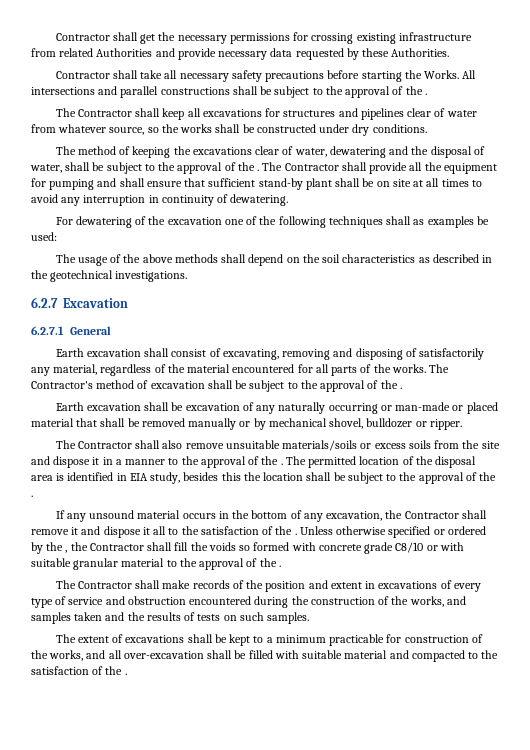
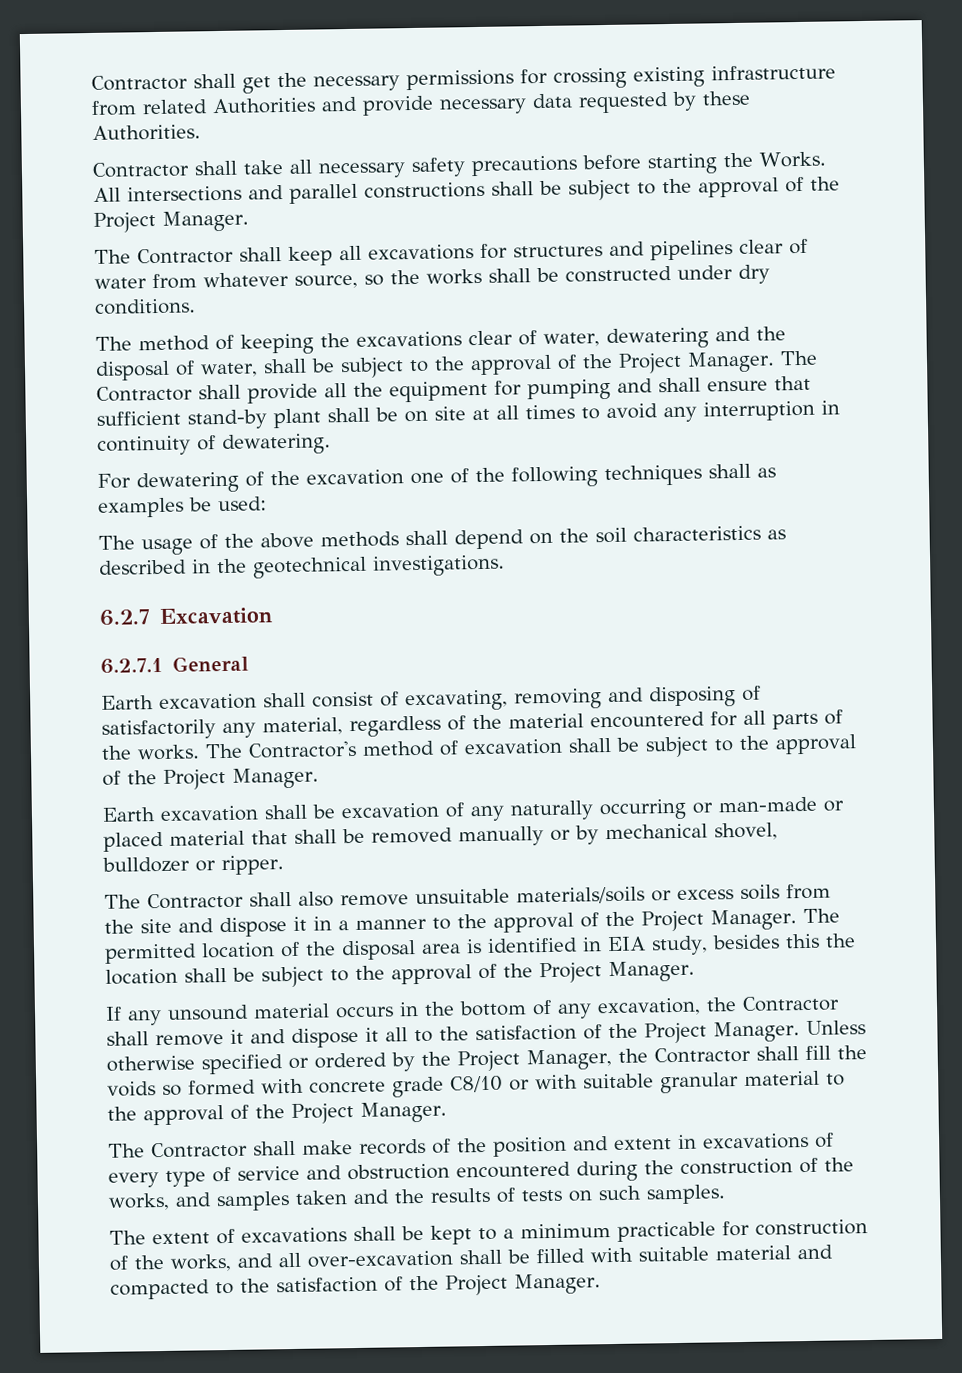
- All intersections and parallel constructions shall be subject to the approval of the .
+ All intersections and parallel constructions shall be subject to the approval of the Project Manager.
- The method of keeping the excavations clear of water, dewatering and the disposal of water, shall be subject to the approval of the .
+ The method of keeping the excavations clear of water, dewatering and the disposal of water, shall be subject to the approval of the Project Manager.
- The Contractor's method of excavation shall be subject to the approval of the .
+ The Contractor's method of excavation shall be subject to the approval of the Project Manager.
- The Contractor shall also remove unsuitable materials/soils or excess soils from the site and dispose it in a manner to the approval of the .
+ The Contractor shall also remove unsuitable materials/soils or excess soils from the site and dispose it in a manner to the approval of the Project Manager.
- The permitted location of the disposal area is identified in EIA study, besides this the location shall be subject to the approval of the .
+ The permitted location of the disposal area is identified in EIA study, besides this the location shall be subject to the approval of the Project Manager.
- If any unsound material occurs in the bottom of any excavation, the Contractor shall remove it and dispose it all to the satisfaction of the .
+ If any unsound material occurs in the bottom of any excavation, the Contractor shall remove it and dispose it all to the satisfaction of the Project Manager.
- Unless otherwise specified or ordered by the , the Contractor shall fill the voids so formed with concrete grade C8/10 or with suitable granular material to the approval of the .
+ Unless otherwise specified or ordered by the Project Manager, the Contractor shall fill the voids so formed with concrete grade C8/10 or with suitable granular material to the approval of the Project Manager.
- The extent of excavations shall be kept to a minimum practicable for construction of the works, and all over-excavation shall be filled with suitable material and compacted to the satisfaction of the .
+ The extent of excavations shall be kept to a minimum practicable for construction of the works, and all over-excavation shall be filled with suitable material and compacted to the satisfaction of the Project Manager.

